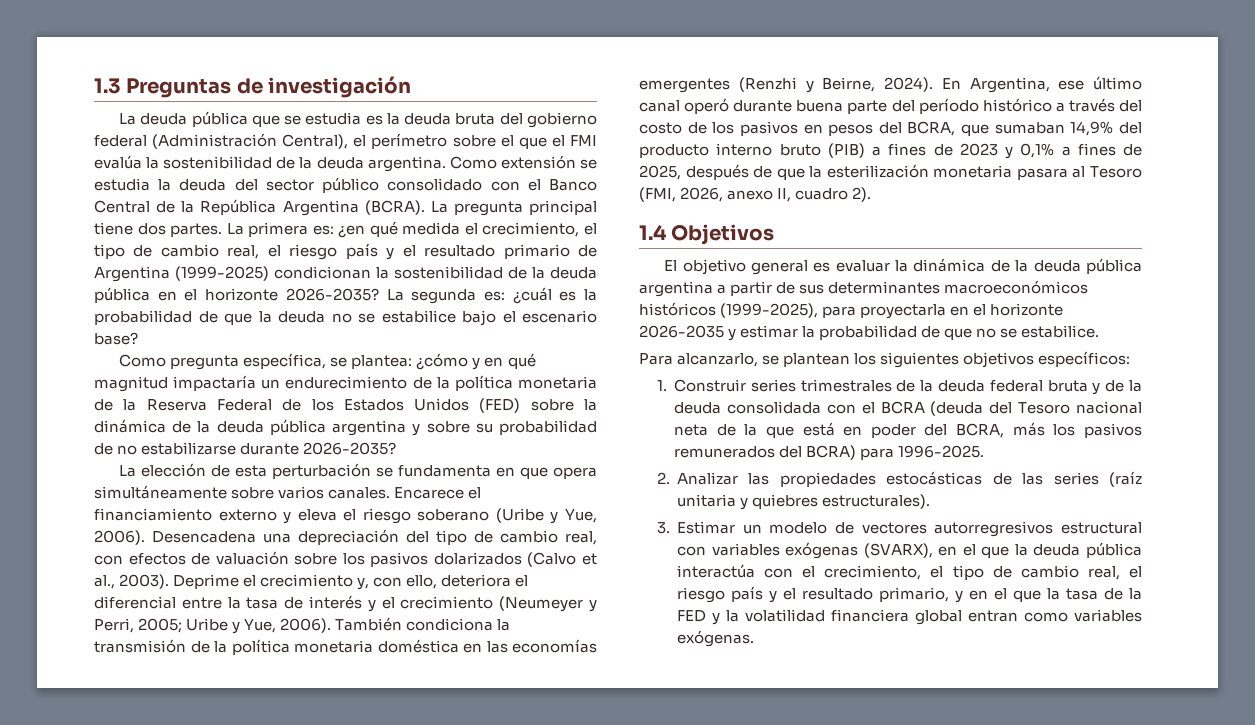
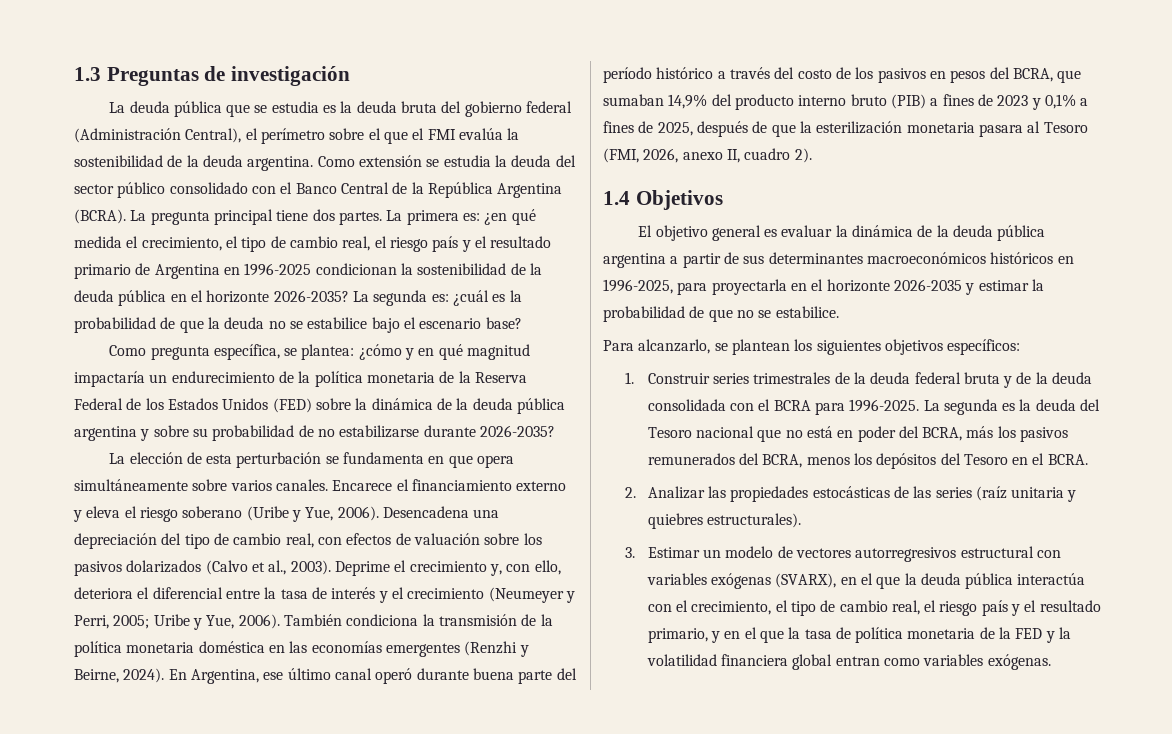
- La primera es: ¿en qué medida el crecimiento, el tipo de cambio real, el riesgo país y el resultado primario de Argentina (1999-2025) condicionan la sostenibilidad de la deuda pública en el horizonte 2026-2035?
+ La primera es: ¿en qué medida el crecimiento, el tipo de cambio real, el riesgo país y el resultado primario de Argentina en 1996-2025 condicionan la sostenibilidad de la deuda pública en el horizonte 2026-2035?
- El objetivo general es evaluar la dinámica de la deuda pública argentina a partir de sus determinantes macroeconómicos históricos (1999-2025), para proyectarla en el horizonte 2026-2035 y estimar la probabilidad de que no se estabilice.
+ El objetivo general es evaluar la dinámica de la deuda pública argentina a partir de sus determinantes macroeconómicos históricos en 1996-2025, para proyectarla en el horizonte 2026-2035 y estimar la probabilidad de que no se estabilice.
- 1. Construir series trimestrales de la deuda federal bruta y de la deuda consolidada con el BCRA (deuda del Tesoro nacional neta de la que está en poder del BCRA, más los pasivos remunerados del BCRA) para 1996-2025.
+ 1. Construir series trimestrales de la deuda federal bruta y de la deuda consolidada con el BCRA para 1996-2025. La segunda es la deuda del Tesoro nacional que no está en poder del BCRA, más los pasivos remunerados del BCRA, menos los depósitos del Tesoro en el BCRA.
- 3. Estimar un modelo de vectores autorregresivos estructural con variables exógenas (SVARX), en el que la deuda pública interactúa con el crecimiento, el tipo de cambio real, el riesgo país y el resultado primario, y en el que la tasa de la FED y la volatilidad financiera global entran como variables exógenas.
+ 3. Estimar un modelo de vectores autorregresivos estructural con variables exógenas (SVARX), en el que la deuda pública interactúa con el crecimiento, el tipo de cambio real, el riesgo país y el resultado primario, y en el que la tasa de política monetaria de la FED y la volatilidad financiera global entran como variables exógenas.

